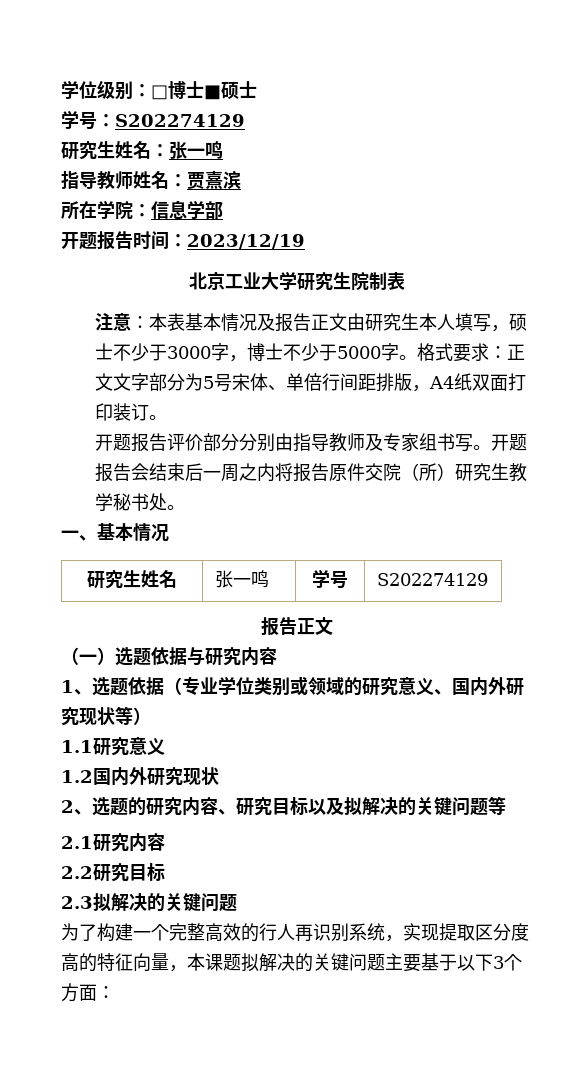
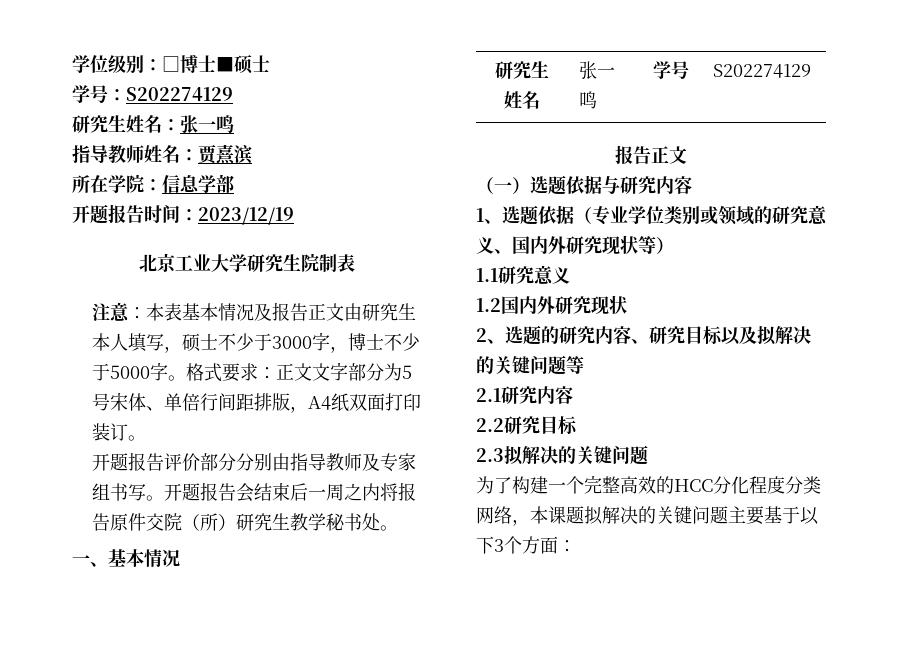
- 为了构建一个完整高效的行人再识别系统，实现提取区分度高的特征向量，本课题拟解决的关键问题主要基于以下3个方面：
+ 为了构建一个完整高效的HCC分化程度分类网络，本课题拟解决的关键问题主要基于以下3个方面：

